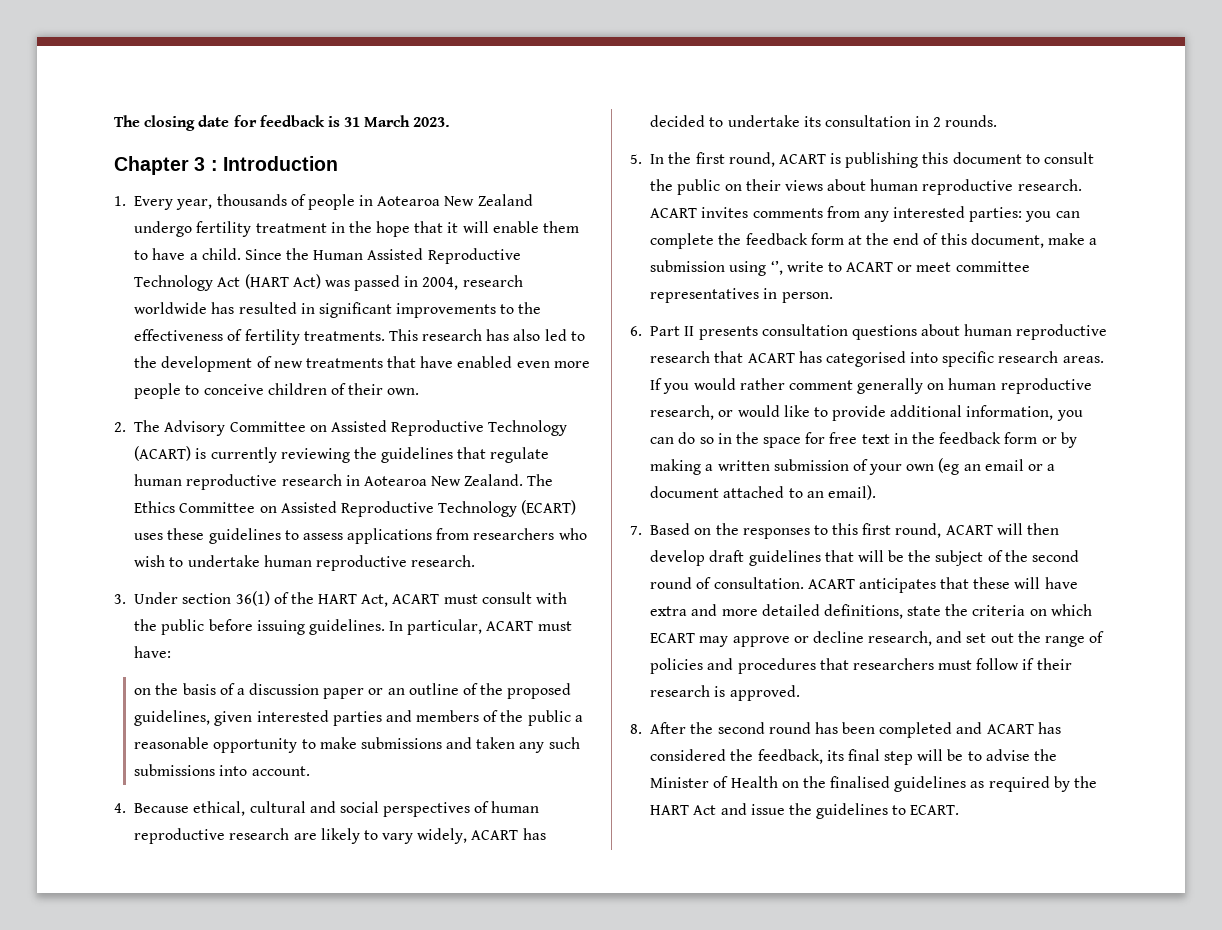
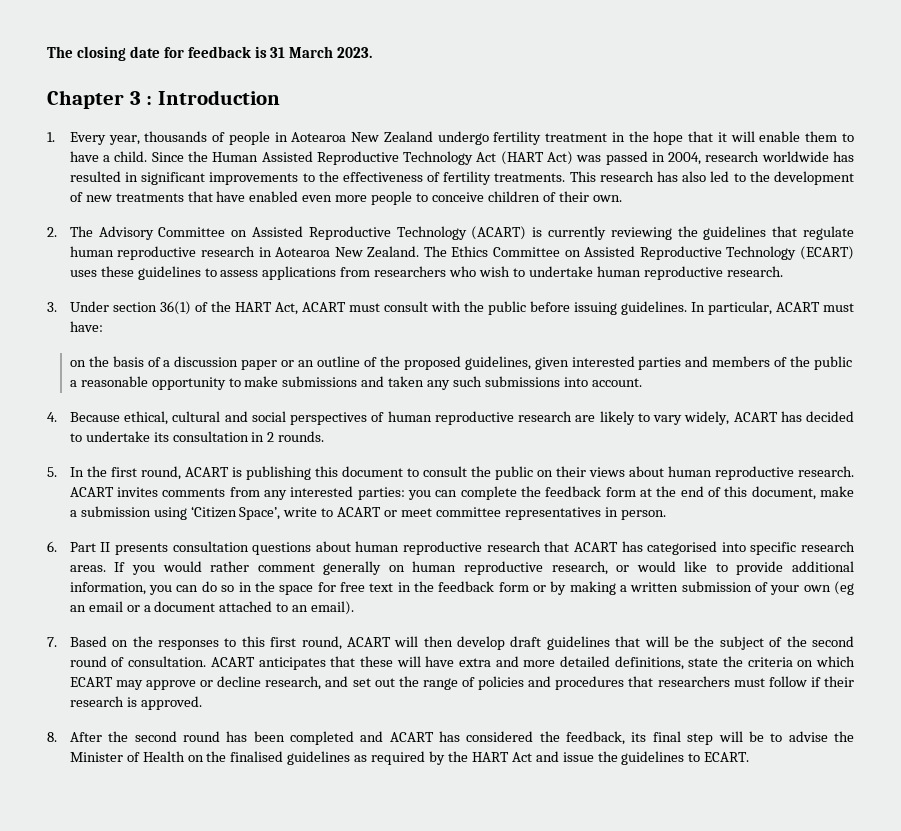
- ACART invites comments from any interested parties: you can complete the feedback form at the end of this document, make a submission using ‘’, write to ACART or meet committee representatives in person.
+ ACART invites comments from any interested parties: you can complete the feedback form at the end of this document, make a submission using ‘Citizen Space’, write to ACART or meet committee representatives in person.

